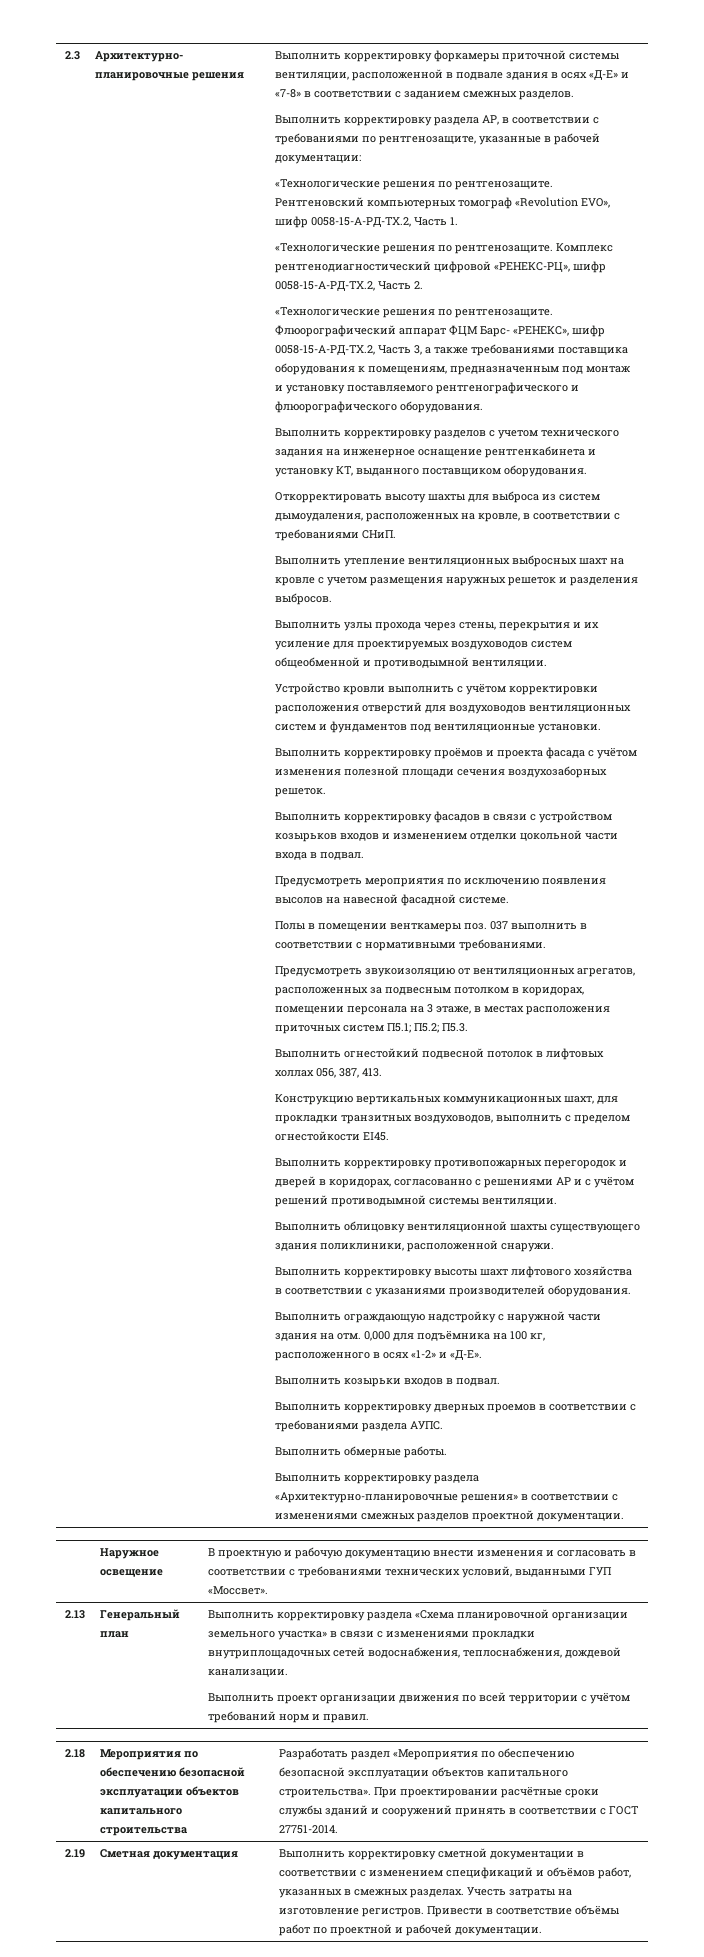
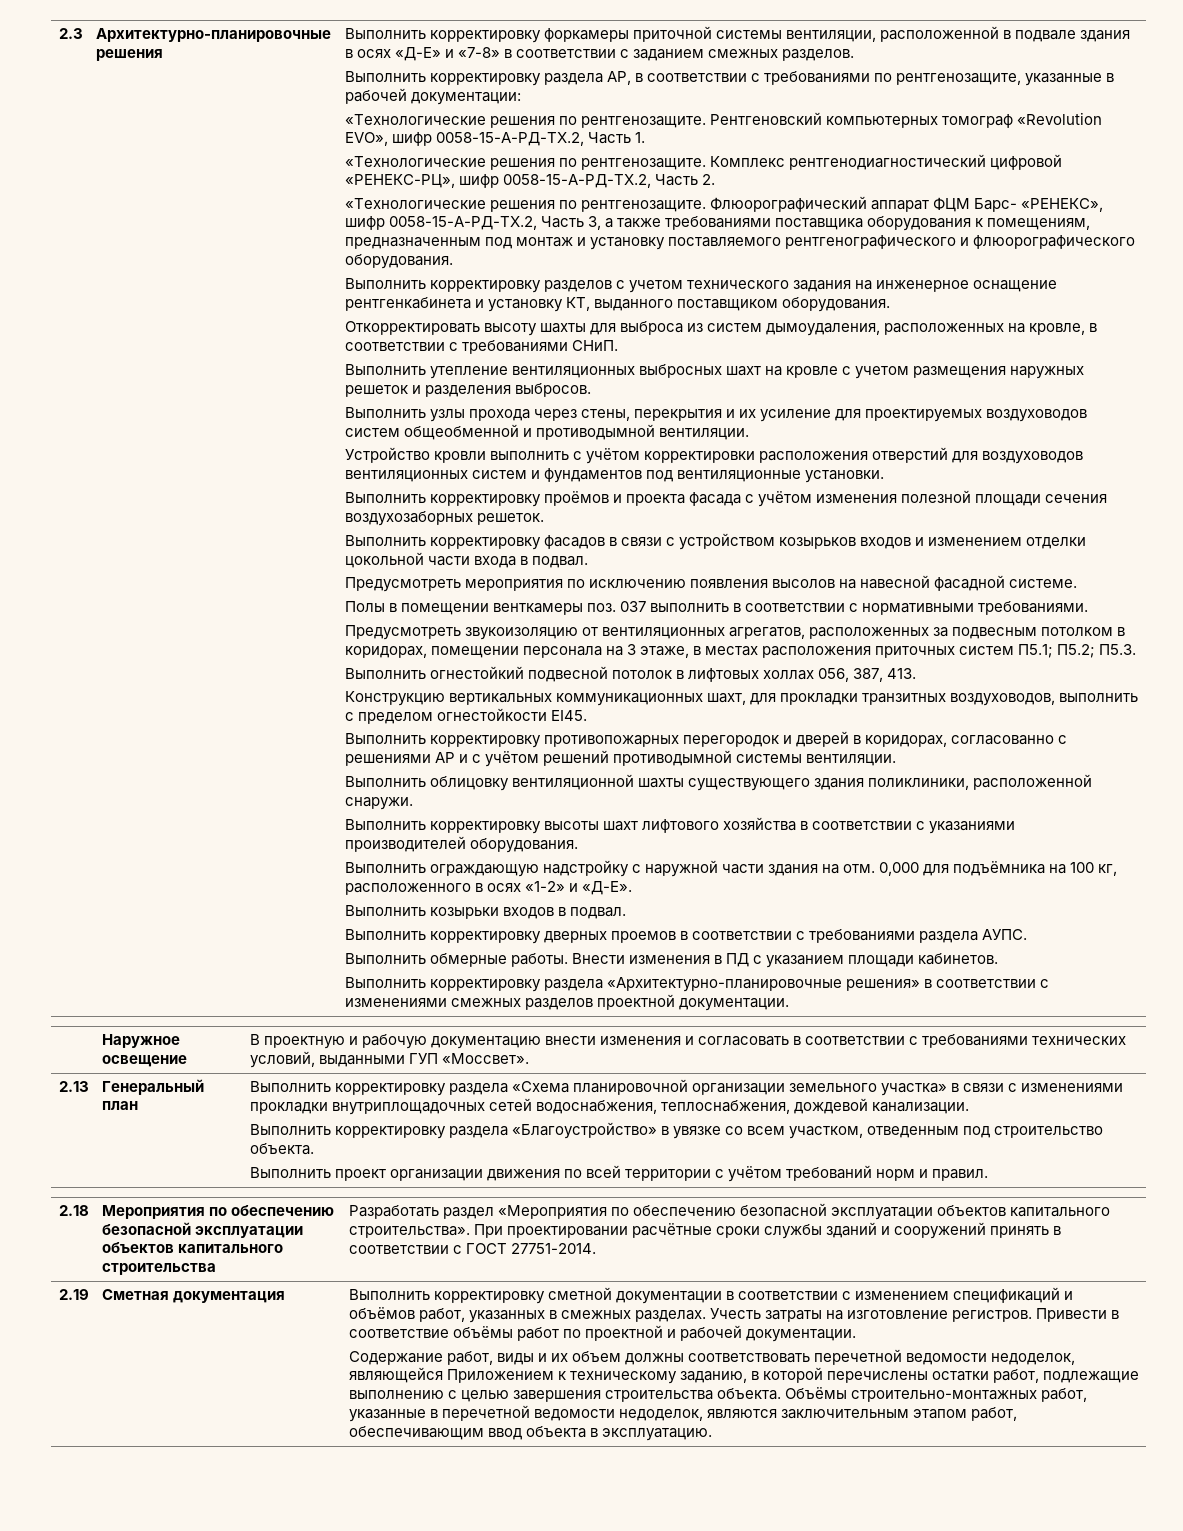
+ Внести изменения в ПД с указанием площади кабинетов.
+ Выполнить корректировку раздела «Благоустройство» в увязке со всем участком, отведенным под строительство объекта.
+ Содержание работ, виды и их объем должны соответствовать перечетной ведомости недоделок, являющейся Приложением к техническому заданию, в которой перечислены остатки работ, подлежащие выполнению с целью завершения строительства объекта. Объёмы строительно-монтажных работ, указанные в перечетной ведомости недоделок, являются заключительным этапом работ, обеспечивающим ввод объекта в эксплуатацию.

